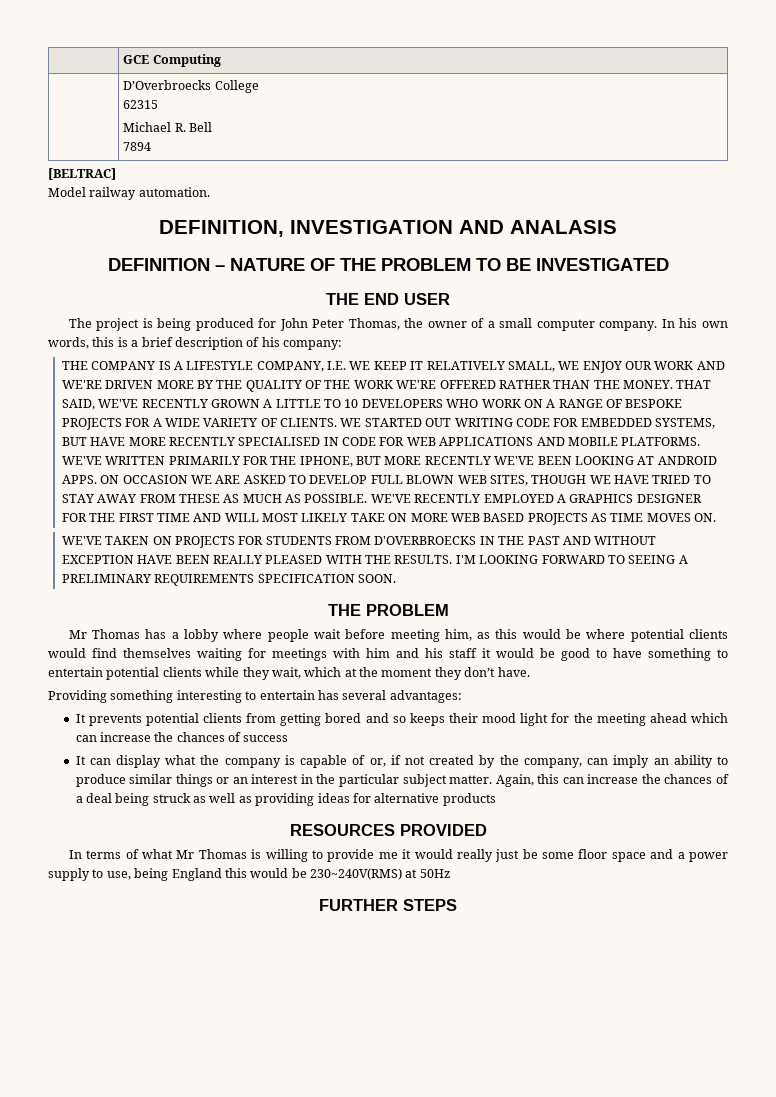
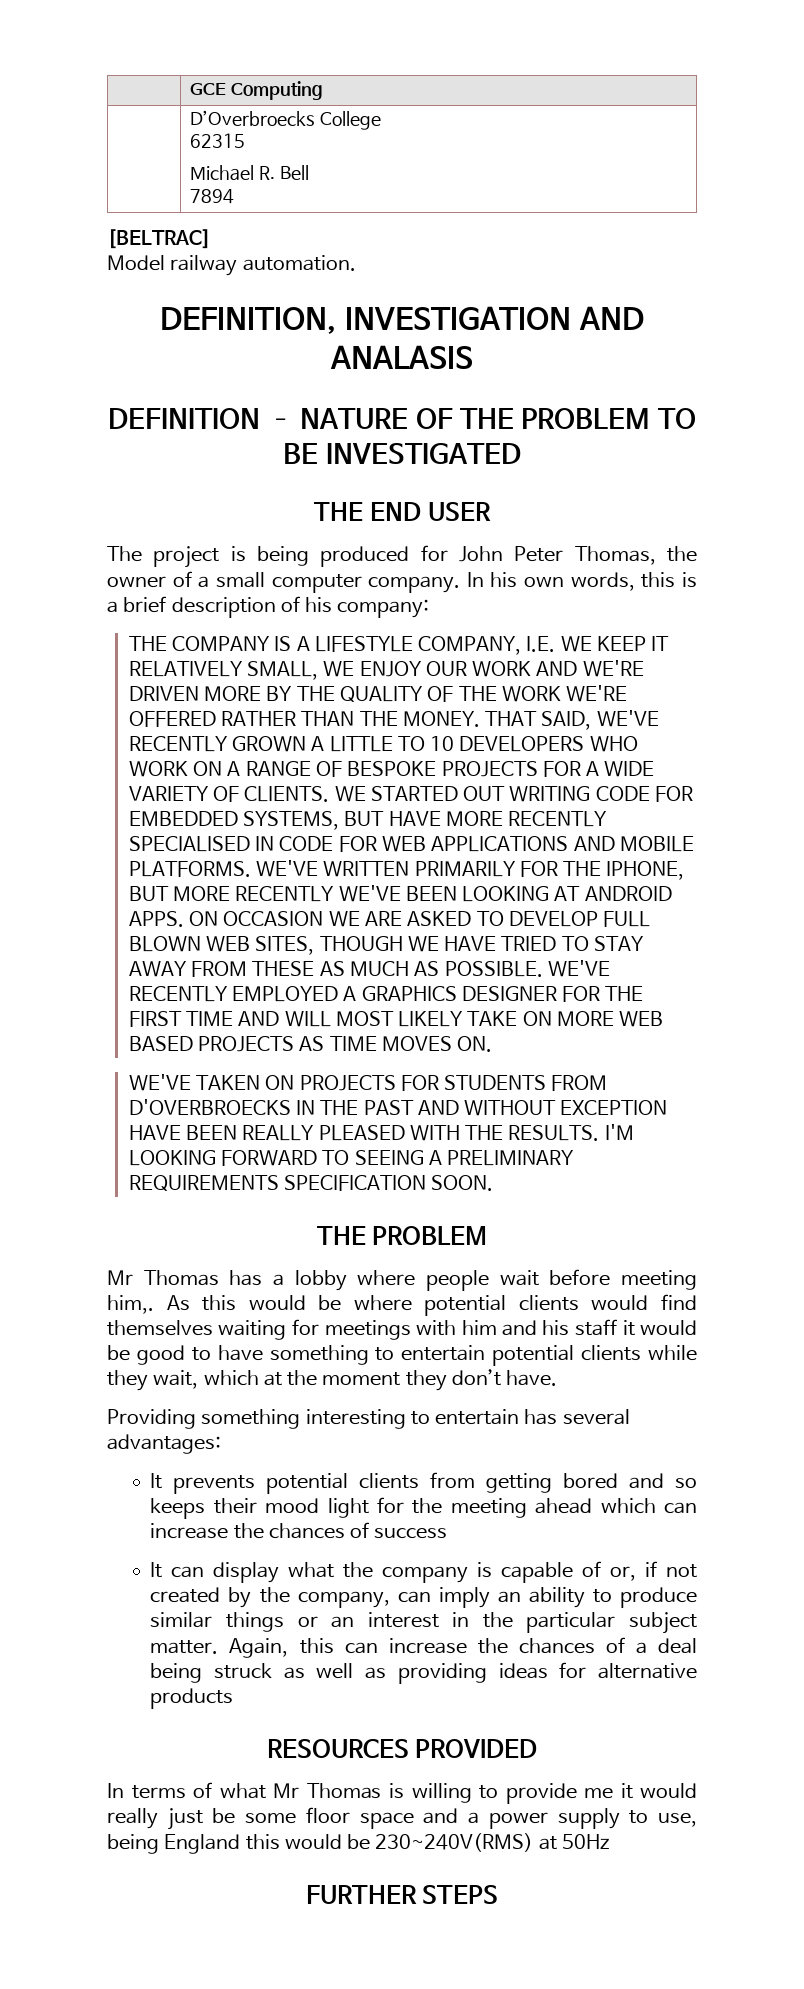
- Mr Thomas has a lobby where people wait before meeting him, as this would be where potential clients would find themselves waiting for meetings with him and his staff it would be good to have something to entertain potential clients while they wait, which at the moment they don’t have.
+ Mr Thomas has a lobby where people wait before meeting him,. As this would be where potential clients would find themselves waiting for meetings with him and his staff it would be good to have something to entertain potential clients while they wait, which at the moment they don’t have.

